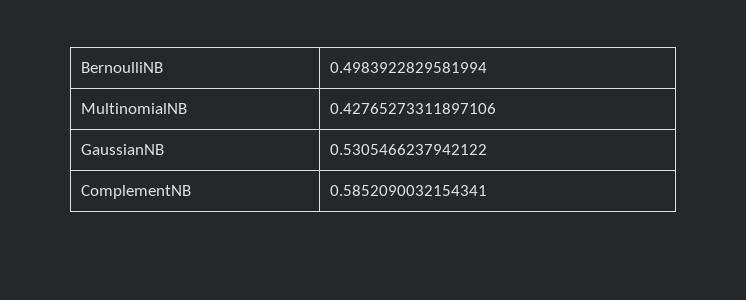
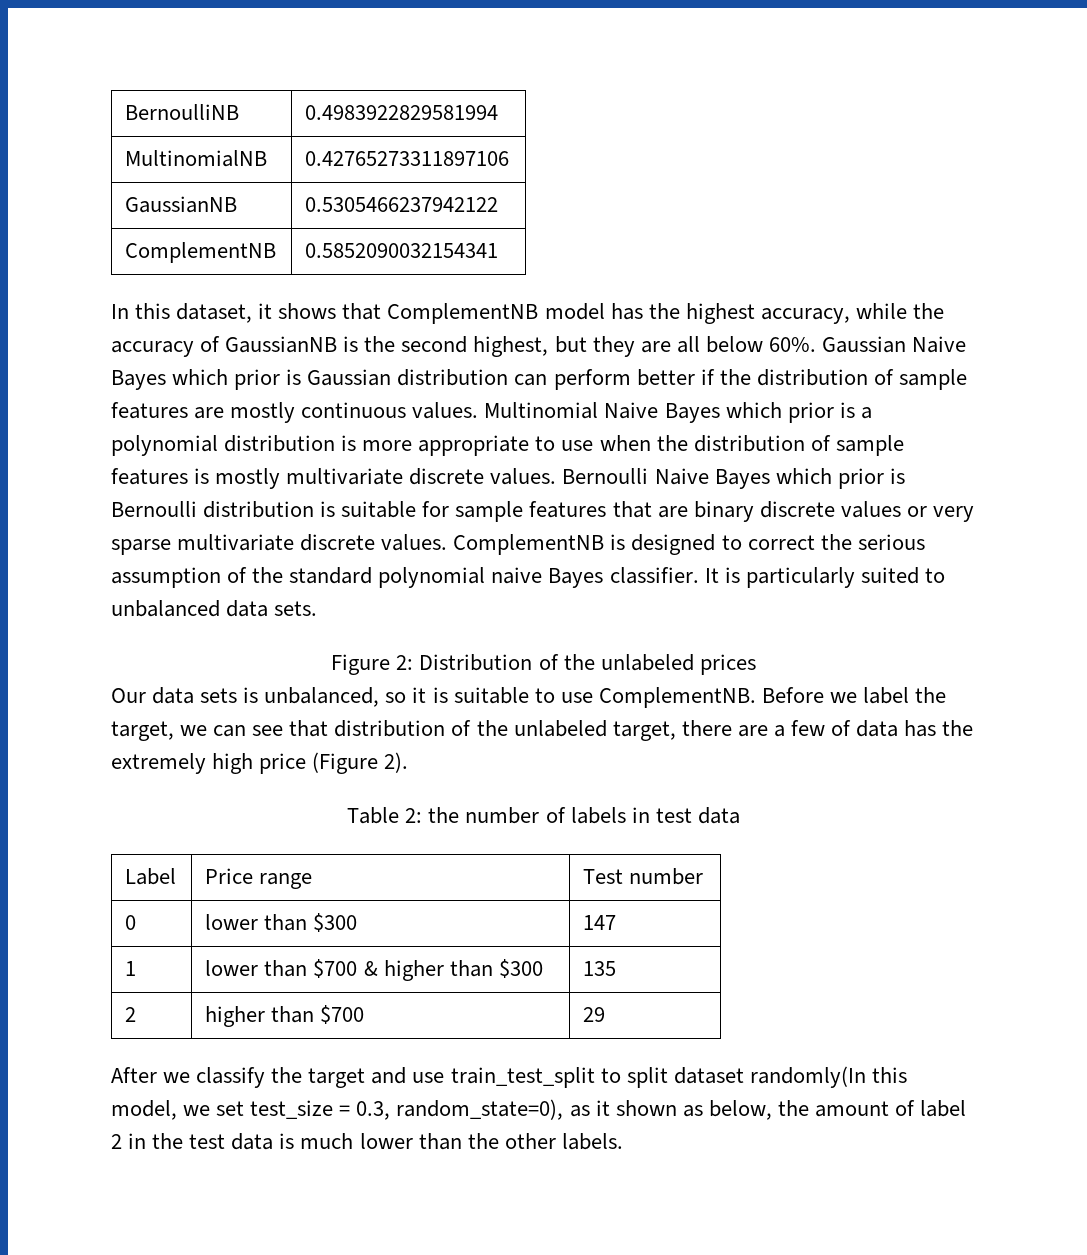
+ In this dataset, it shows that ComplementNB model has the highest accuracy, while the accuracy of GaussianNB is the second highest, but they are all below 60%. Gaussian Naive Bayes which prior is Gaussian distribution can perform better if the distribution of sample features are mostly continuous values. Multinomial Naive Bayes which prior is a polynomial distribution is more appropriate to use when the distribution of sample features is mostly multivariate discrete values. Bernoulli Naive Bayes which prior is Bernoulli distribution is suitable for sample features that are binary discrete values or very sparse multivariate discrete values. ComplementNB is designed to correct the serious assumption of the standard polynomial naive Bayes classifier. It is particularly suited to unbalanced data sets.
+ Figure 2: Distribution of the unlabeled prices
+ Our data sets is unbalanced, so it is suitable to use ComplementNB. Before we label the target, we can see that distribution of the unlabeled target, there are a few of data has the extremely high price (Figure 2).
+ Table 2: the number of labels in test data
+ Label | Price range | Test number
+ 0 | lower than $300 | 147
+ 1 | lower than $700 & higher than $300 | 135
+ 2 | higher than $700 | 29
+ After we classify the target and use train_test_split to split dataset randomly(In this model, we set test_size = 0.3, random_state=0), as it shown as below, the amount of label 2 in the test data is much lower than the other labels.

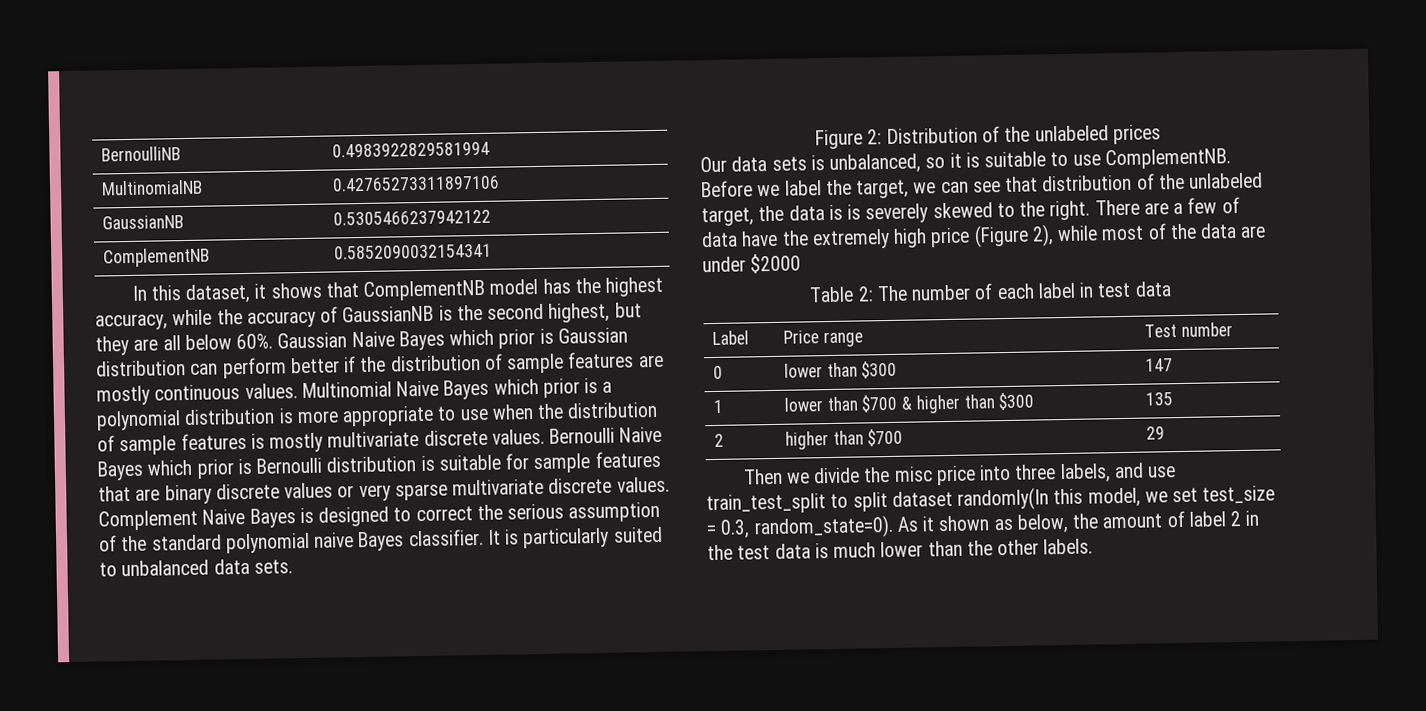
- ComplementNB is designed to correct the serious assumption of the standard polynomial naive Bayes classifier.
+ Complement Naive Bayes is designed to correct the serious assumption of the standard polynomial naive Bayes classifier.
- Before we label the target, we can see that distribution of the unlabeled target, there are a few of data has the extremely high price (Figure 2).
+ Before we label the target, we can see that distribution of the unlabeled target, the data is is severely skewed to the right. There are a few of data have the extremely high price (Figure 2), while most of the data are under $2000
- Table 2: the number of labels in test data
+ Table 2: The number of each label in test data
- After we classify the target and use train_test_split to split dataset randomly(In this model, we set test_size = 0.3, random_state=0), as it shown as below, the amount of label 2 in the test data is much lower than the other labels.
+ Then we divide the misc price into three labels, and use train_test_split to split dataset randomly(In this model, we set test_size = 0.3, random_state=0). As it shown as below, the amount of label 2 in the test data is much lower than the other labels.

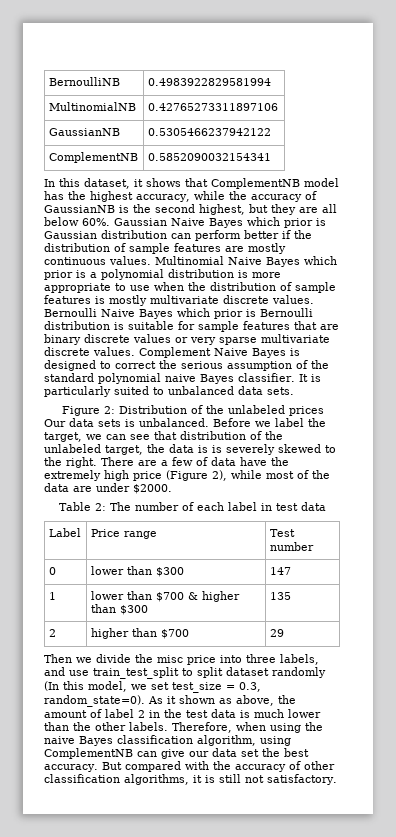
- Our data sets is unbalanced, so it is suitable to use ComplementNB.
+ Our data sets is unbalanced.
- There are a few of data have the extremely high price (Figure 2), while most of the data are under $2000
+ There are a few of data have the extremely high price (Figure 2), while most of the data are under $2000.
- Then we divide the misc price into three labels, and use train_test_split to split dataset randomly(In this model, we set test_size = 0.3, random_state=0).
+ Then we divide the misc price into three labels, and use train_test_split to split dataset randomly (In this model, we set test_size = 0.3, random_state=0).
- As it shown as below, the amount of label 2 in the test data is much lower than the other labels.
+ As it shown as above, the amount of label 2 in the test data is much lower than the other labels.
+ Therefore, when using the naive Bayes classification algorithm, using ComplementNB can give our data set the best accuracy. But compared with the accuracy of other classification algorithms, it is still not satisfactory.

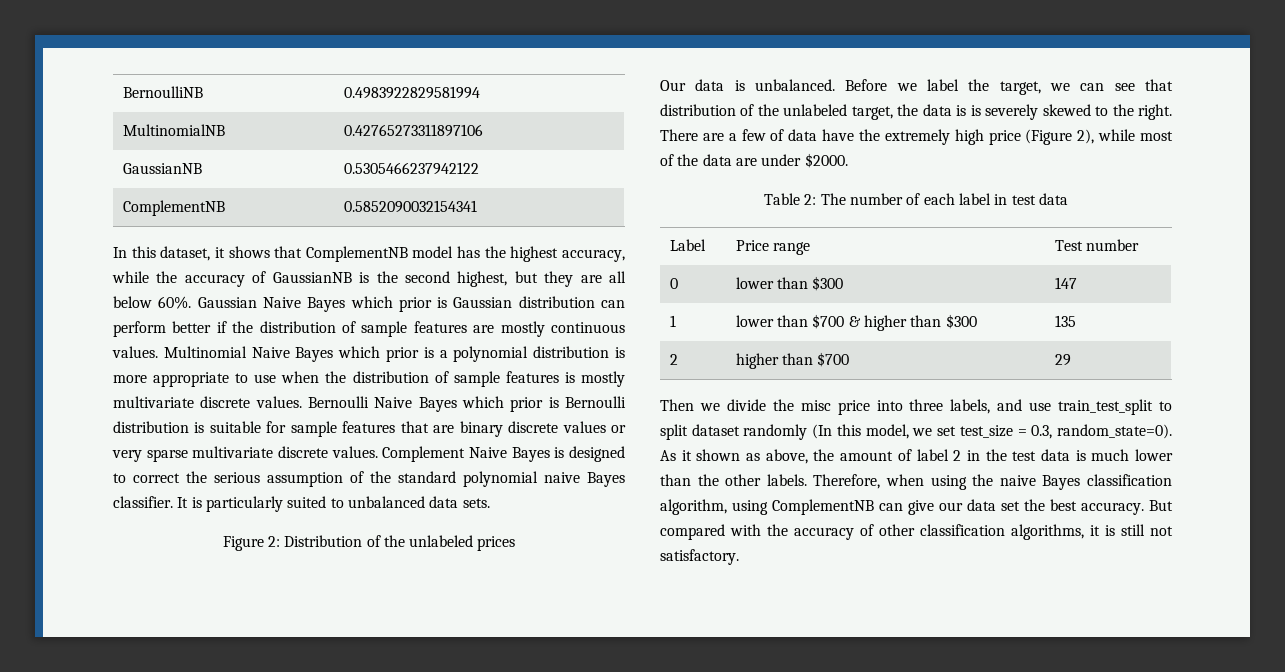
- Our data sets is unbalanced.
+ Our data is unbalanced.

